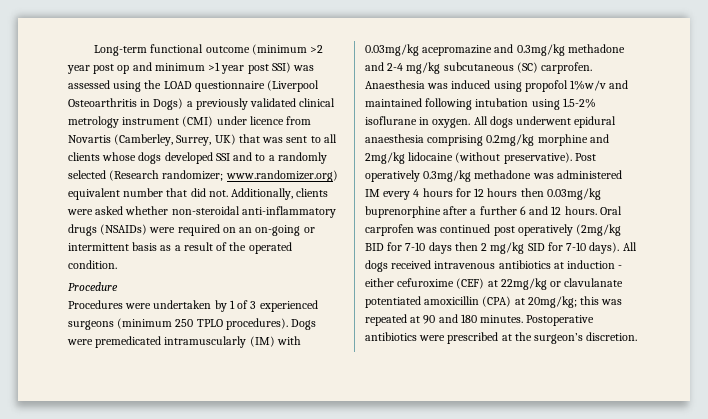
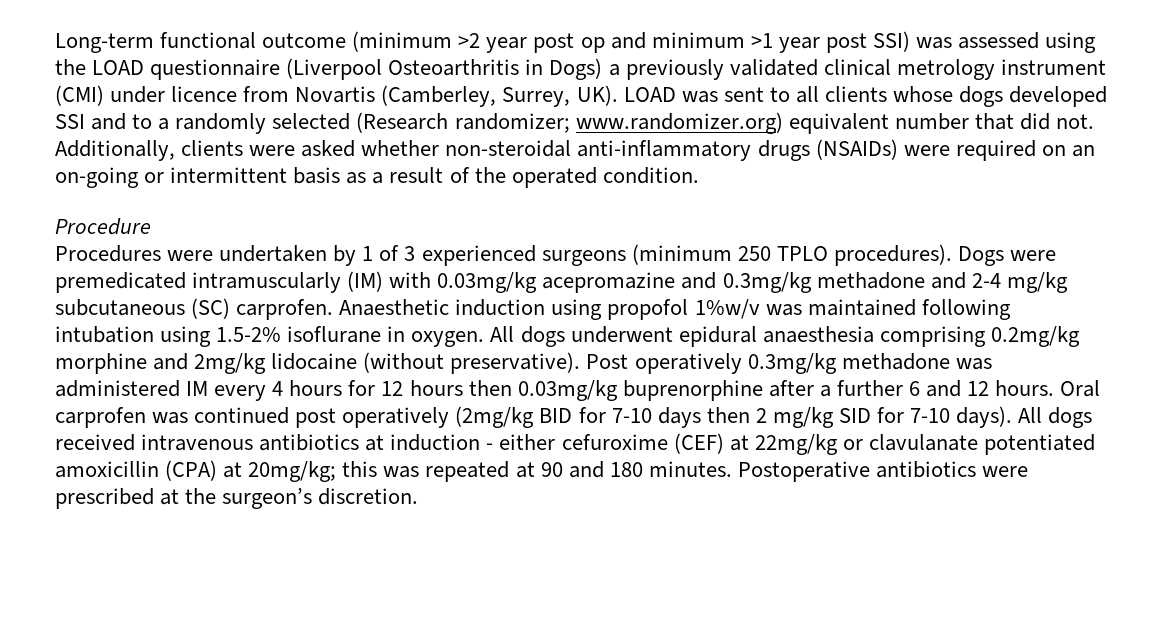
- Long-term functional outcome (minimum >2 year post op and minimum >1 year post SSI) was assessed using the LOAD questionnaire (Liverpool Osteoarthritis in Dogs) a previously validated clinical metrology instrument (CMI) under licence from Novartis (Camberley, Surrey, UK) that was sent to all clients whose dogs developed SSI and to a randomly selected (Research randomizer; www.randomizer.org) equivalent number that did not.
+ Long-term functional outcome (minimum >2 year post op and minimum >1 year post SSI) was assessed using the LOAD questionnaire (Liverpool Osteoarthritis in Dogs) a previously validated clinical metrology instrument (CMI) under licence from Novartis (Camberley, Surrey, UK). LOAD was sent to all clients whose dogs developed SSI and to a randomly selected (Research randomizer; www.randomizer.org) equivalent number that did not.
- Anaesthesia was induced using propofol 1%w/v and maintained following intubation using 1.5-2% isoflurane in oxygen.
+ Anaesthetic induction using propofol 1%w/v was maintained following intubation using 1.5-2% isoflurane in oxygen.

